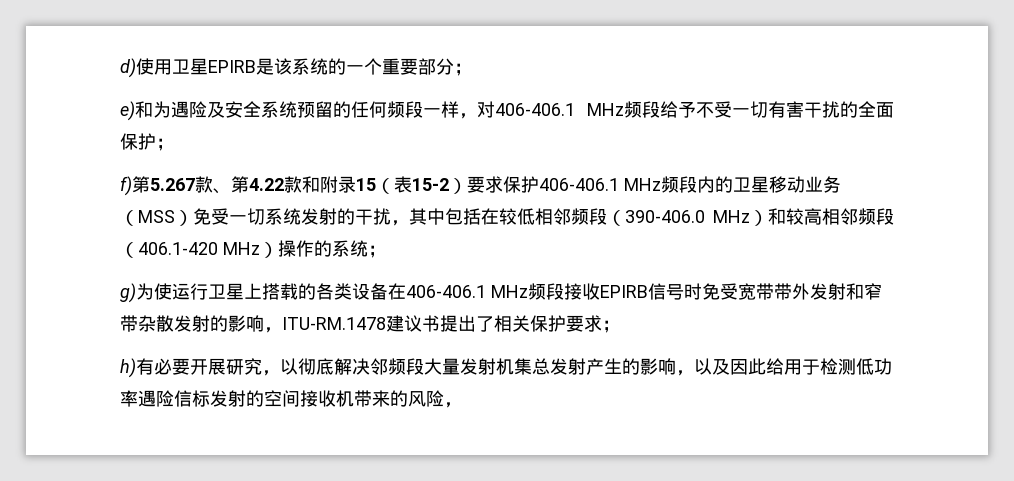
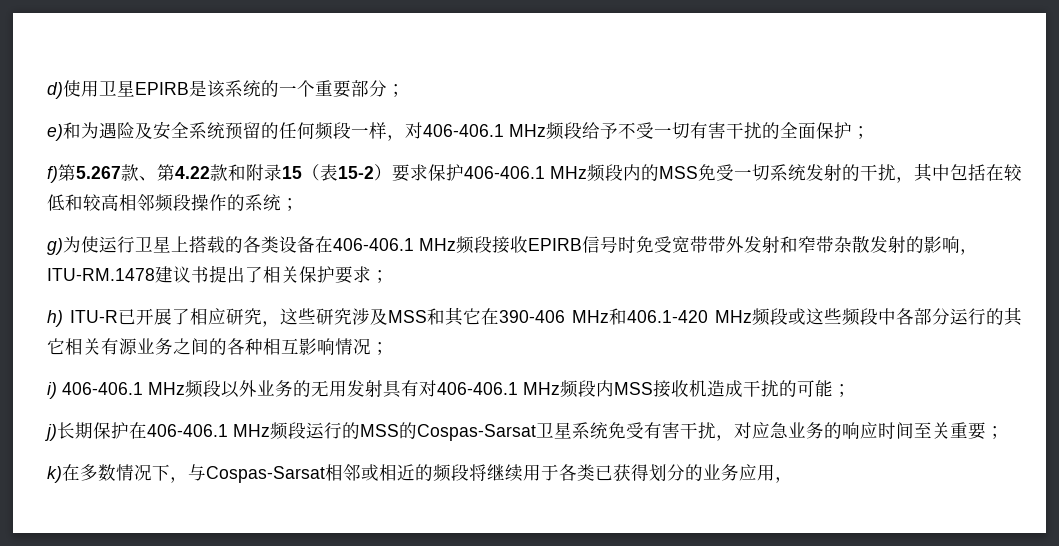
- f)第5.267款、第4.22款和附录15（表15-2）要求保护406-406.1 MHz频段内的卫星移动业务（MSS）免受一切系统发射的干扰，其中包括在较低相邻频段（390-406.0 MHz）和较高相邻频段（406.1-420 MHz）操作的系统；
+ f)第5.267款、第4.22款和附录15（表15-2）要求保护406-406.1 MHz频段内的MSS免受一切系统发射的干扰，其中包括在较低和较高相邻频段操作的系统；
- h)有必要开展研究，以彻底解决邻频段大量发射机集总发射产生的影响，以及因此给用于检测低功率遇险信标发射的空间接收机带来的风险，
+ h) ITU-R已开展了相应研究，这些研究涉及MSS和其它在390-406 MHz和406.1-420 MHz频段或这些频段中各部分运行的其它相关有源业务之间的各种相互影响情况；
+ i) 406-406.1 MHz频段以外业务的无用发射具有对406-406.1 MHz频段内MSS接收机造成干扰的可能；
+ j)长期保护在406-406.1 MHz频段运行的MSS的Cospas-Sarsat卫星系统免受有害干扰，对应急业务的响应时间至关重要；
+ k)在多数情况下，与Cospas-Sarsat相邻或相近的频段将继续用于各类已获得划分的业务应用，

